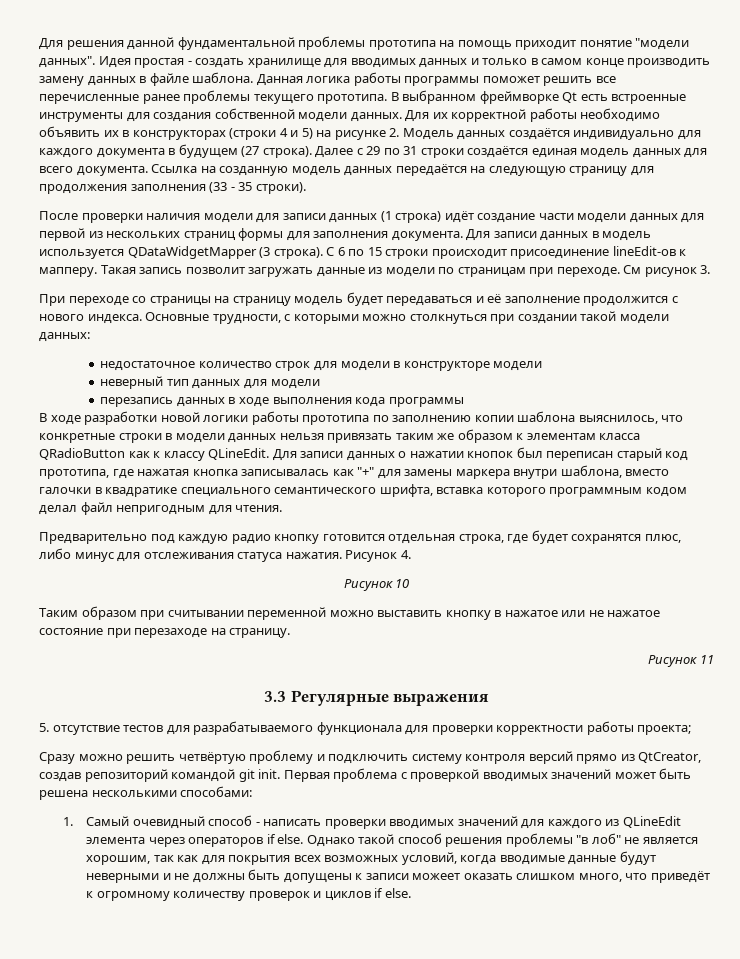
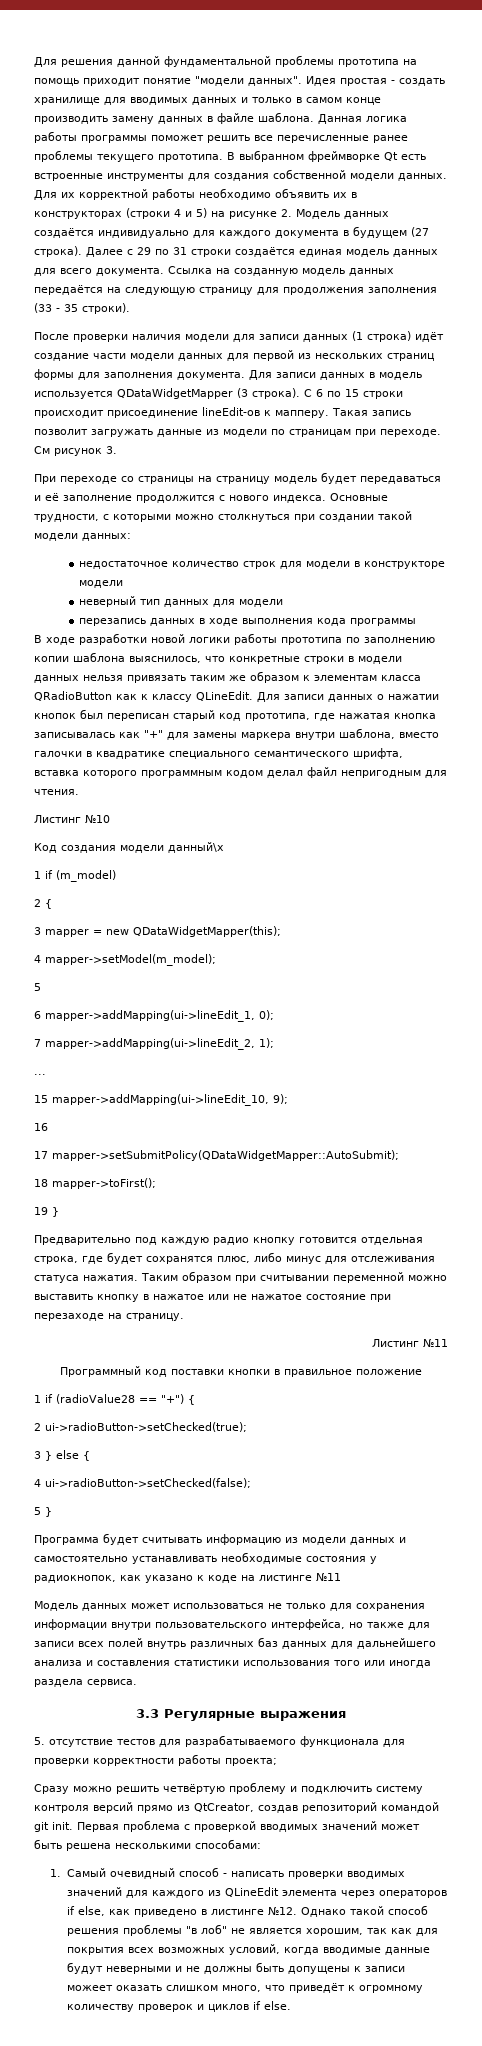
+ Листинг №10
+ Код создания модели данный\х
+ 1 if (m_model)
+ 2 {
+ 3 mapper = new QDataWidgetMapper(this);
+ 4 mapper->setModel(m_model);
+ 5
+ 6 mapper->addMapping(ui->lineEdit_1, 0);
+ 7 mapper->addMapping(ui->lineEdit_2, 1);
+ ...
+ 15 mapper->addMapping(ui->lineEdit_10, 9);
+ 16
+ 17 mapper->setSubmitPolicy(QDataWidgetMapper::AutoSubmit);
+ 18 mapper->toFirst();
+ 19 }
- Предварительно под каждую радио кнопку готовится отдельная строка, где будет сохранятся плюс, либо минус для отслеживания статуса нажатия. Рисунок 4.
- Рисунок 10
- Таким образом при считывании переменной можно выставить кнопку в нажатое или не нажатое состояние при перезаходе на страницу.
+ Предварительно под каждую радио кнопку готовится отдельная строка, где будет сохранятся плюс, либо минус для отслеживания статуса нажатия. Таким образом при считывании переменной можно выставить кнопку в нажатое или не нажатое состояние при перезаходе на страницу.
- Рисунок 11
+ Листинг №11
+ Программный код поставки кнопки в правильное положение
+ 1 if (radioValue28 == "+") {
+ 2 ui->radioButton->setChecked(true);
+ 3 } else {
+ 4 ui->radioButton->setChecked(false);
+ 5 }
+ Программа будет считывать информацию из модели данных и самостоятельно устанавливать необходимые состояния у радиокнопок, как указано к коде на листинге №11
+ Модель данных может использоваться не только для сохранения информации внутри пользовательского интерфейса, но также для записи всех полей внутрь различных баз данных для дальнейшего анализа и составления статистики использования того или иногда раздела сервиса.
- 1. Самый очевидный способ - написать проверки вводимых значений для каждого из QLineEdit элемента через операторов if else.
+ 1. Самый очевидный способ - написать проверки вводимых значений для каждого из QLineEdit элемента через операторов if else, как приведено в листинге №12.

